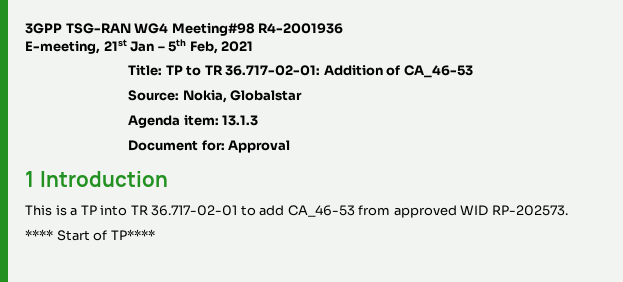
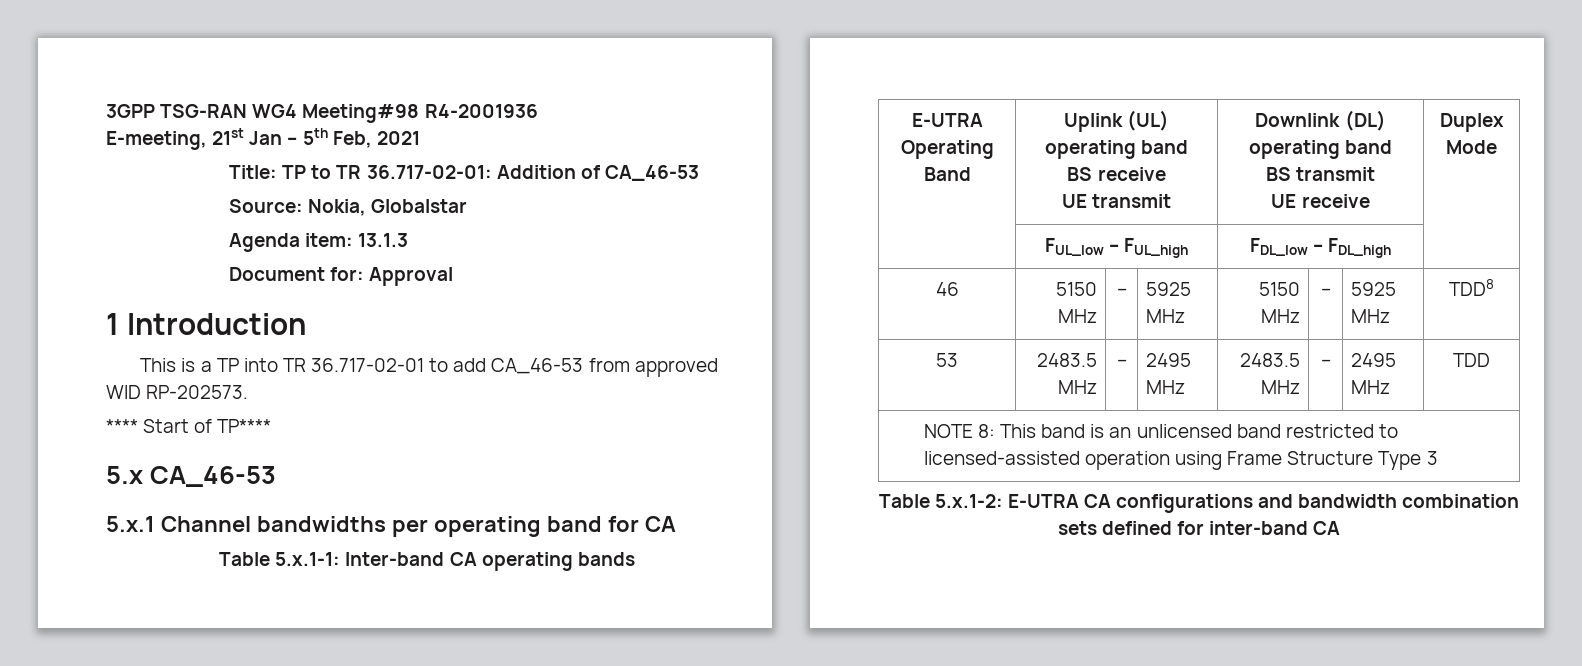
+ 5.x CA_46-53
+ 5.x.1 Channel bandwidths per operating band for CA
+ Table 5.x.1-1: Inter-band CA operating bands
+ E-UTRA Operating Band | Uplink (UL) operating band
+ BS receive
+ UE transmit | Downlink (DL) operating band
+ BS transmit
+ UE receive | Duplex Mode
+ | FUL_low – FUL_high | FDL_low – FDL_high |
+ 46 | 5150 MHz | – | 5925 MHz | 5150 MHz | – | 5925 MHz | TDD8
+ 53 | 2483.5 MHz | – | 2495 MHz | 2483.5 MHz | – | 2495 MHz | TDD
+ NOTE 8: This band is an unlicensed band restricted to licensed-assisted operation using Frame Structure Type 3
+ Table 5.x.1-2: E-UTRA CA configurations and bandwidth combination sets defined for inter-band CA

